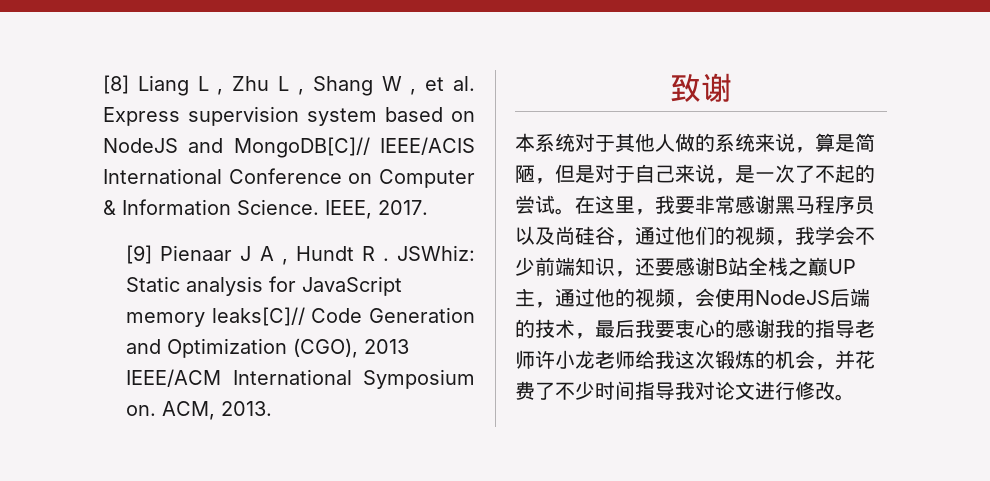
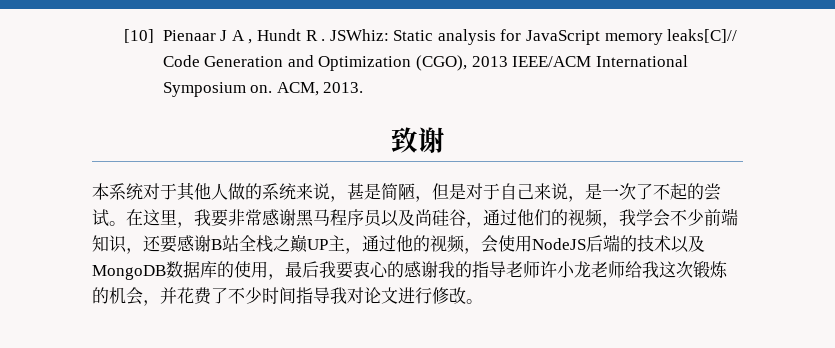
- [8] Liang L , Zhu L , Shang W , et al. Express supervision system based on NodeJS and MongoDB[C]// IEEE/ACIS International Conference on Computer & Information Science. IEEE, 2017.
- [9] Pienaar J A , Hundt R .
+ [10] Pienaar J A , Hundt R .
- 本系统对于其他人做的系统来说，算是简陋，但是对于自己来说，是一次了不起的尝试。
+ 本系统对于其他人做的系统来说，甚是简陋，但是对于自己来说，是一次了不起的尝试。
- 在这里，我要非常感谢黑马程序员以及尚硅谷，通过他们的视频，我学会不少前端知识，还要感谢B站全栈之巅UP主，通过他的视频，会使用NodeJS后端的技术，最后我要衷心的感谢我的指导老师许小龙老师给我这次锻炼的机会，并花费了不少时间指导我对论文进行修改。
+ 在这里，我要非常感谢黑马程序员以及尚硅谷，通过他们的视频，我学会不少前端知识，还要感谢B站全栈之巅UP主，通过他的视频，会使用NodeJS后端的技术以及MongoDB数据库的使用，最后我要衷心的感谢我的指导老师许小龙老师给我这次锻炼的机会，并花费了不少时间指导我对论文进行修改。

